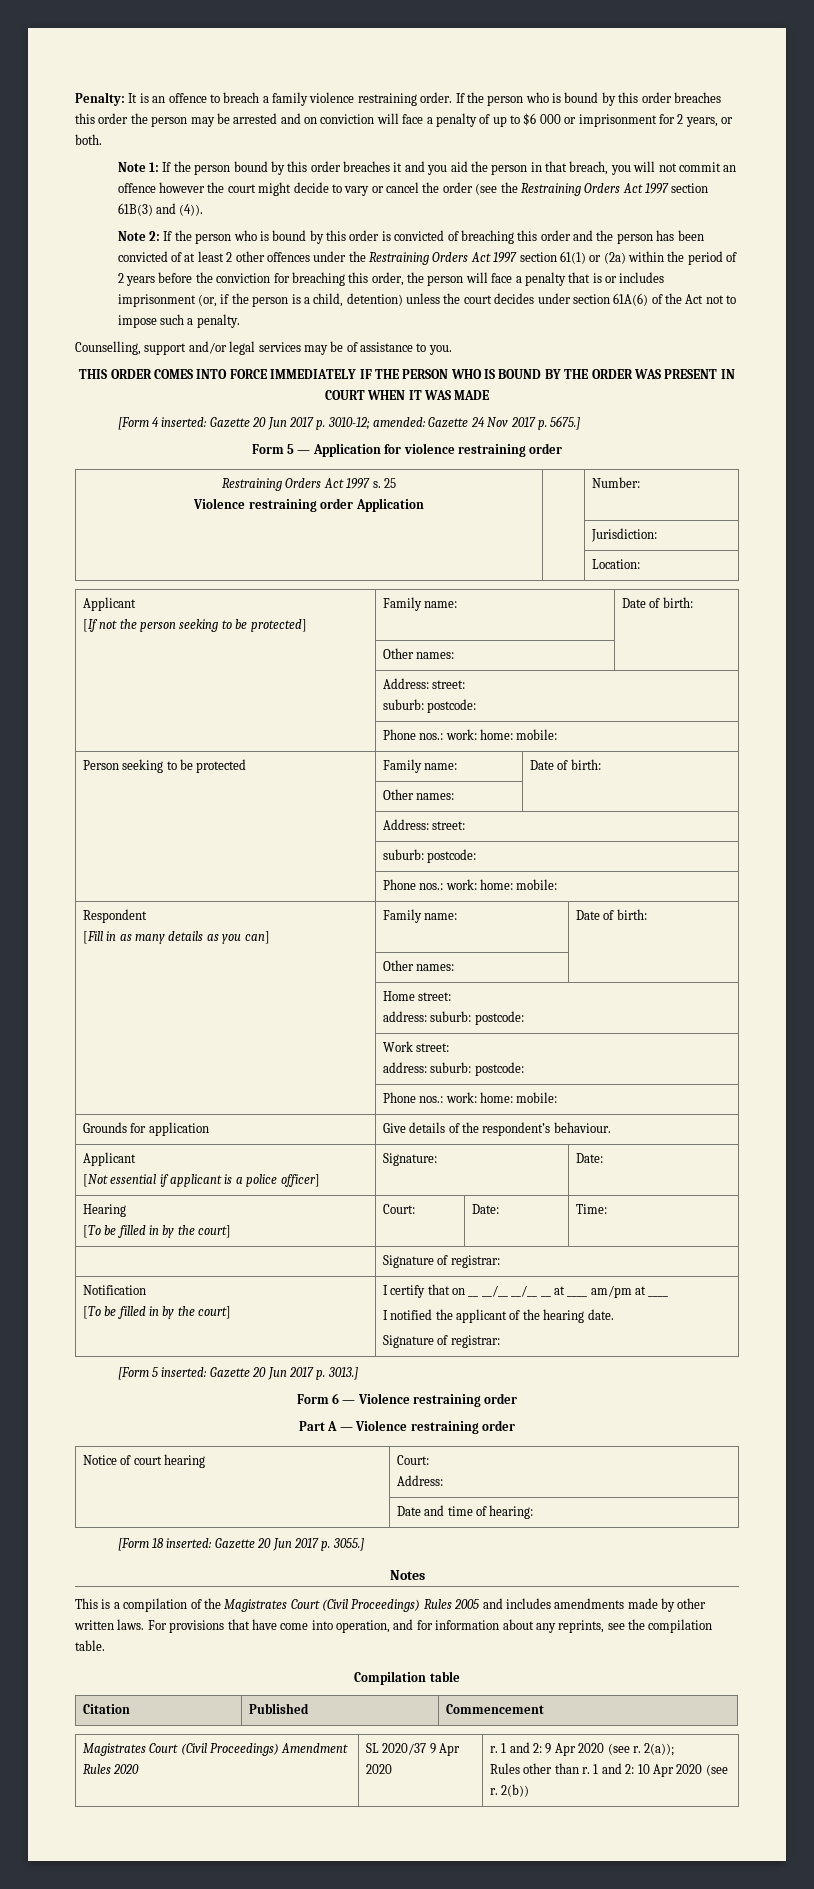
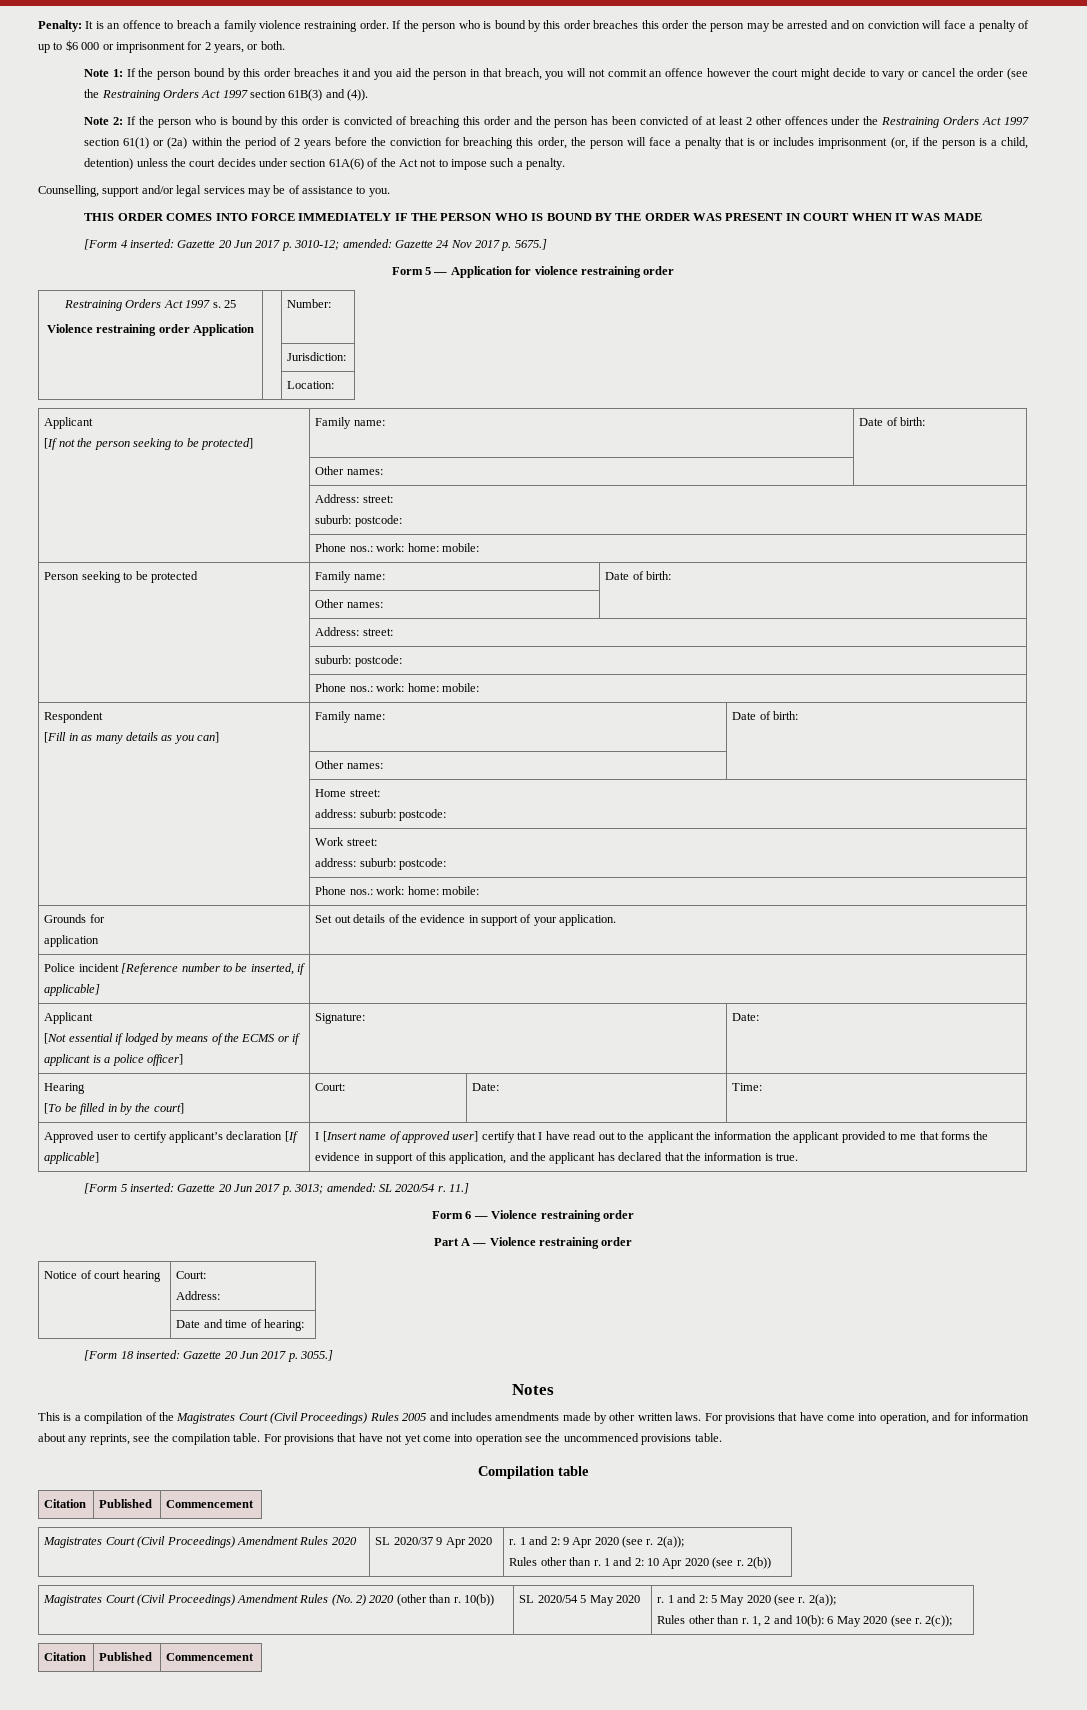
- Grounds for application | Give details of the respondent’s behaviour.
+ Grounds for
+ application | Set out details of the evidence in support of your application.
+ Police incident [Reference number to be inserted, if applicable] |
  Applicant
- [Not essential if applicant is a police officer] | Signature: | Date:
+ [Not essential if lodged by means of the ECMS or if applicant is a police officer] | Signature: | Date:
  Hearing
  [To be filled in by the court] | Court: | Date: | Time:
- | Signature of registrar:
- Notification
- [To be filled in by the court] | I certify that on __ __/__ __/__ __ at ____ am/pm at ____
- I notified the applicant of the hearing date.
- Signature of registrar:
+ Approved user to certify applicant’s declaration [If applicable] | I [Insert name of approved user] certify that I have read out to the applicant the information the applicant provided to me that forms the evidence in support of this application, and the applicant has declared that the information is true.
- [Form 5 inserted: Gazette 20 Jun 2017 p. 3013.]
+ [Form 5 inserted: Gazette 20 Jun 2017 p. 3013; amended: SL 2020/54 r. 11.]
+ For provisions that have not yet come into operation see the uncommenced provisions table.
+ Magistrates Court (Civil Proceedings) Amendment Rules (No. 2) 2020 (other than r. 10(b)) | SL 2020/54 5 May 2020 | r. 1 and 2: 5 May 2020 (see r. 2(a));
+ Rules other than r. 1, 2 and 10(b): 6 May 2020 (see r. 2(c));
+ Citation | Published | Commencement

